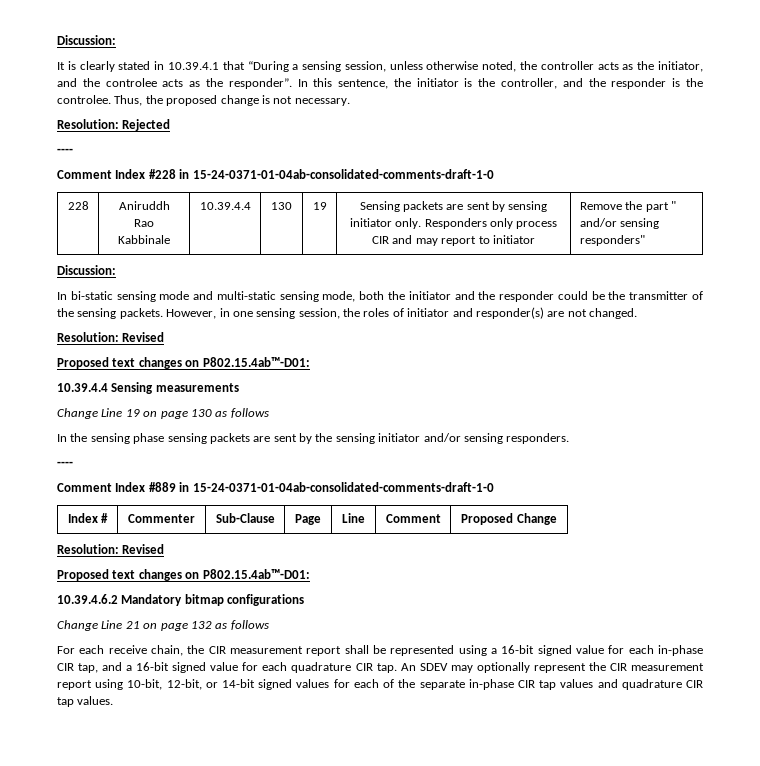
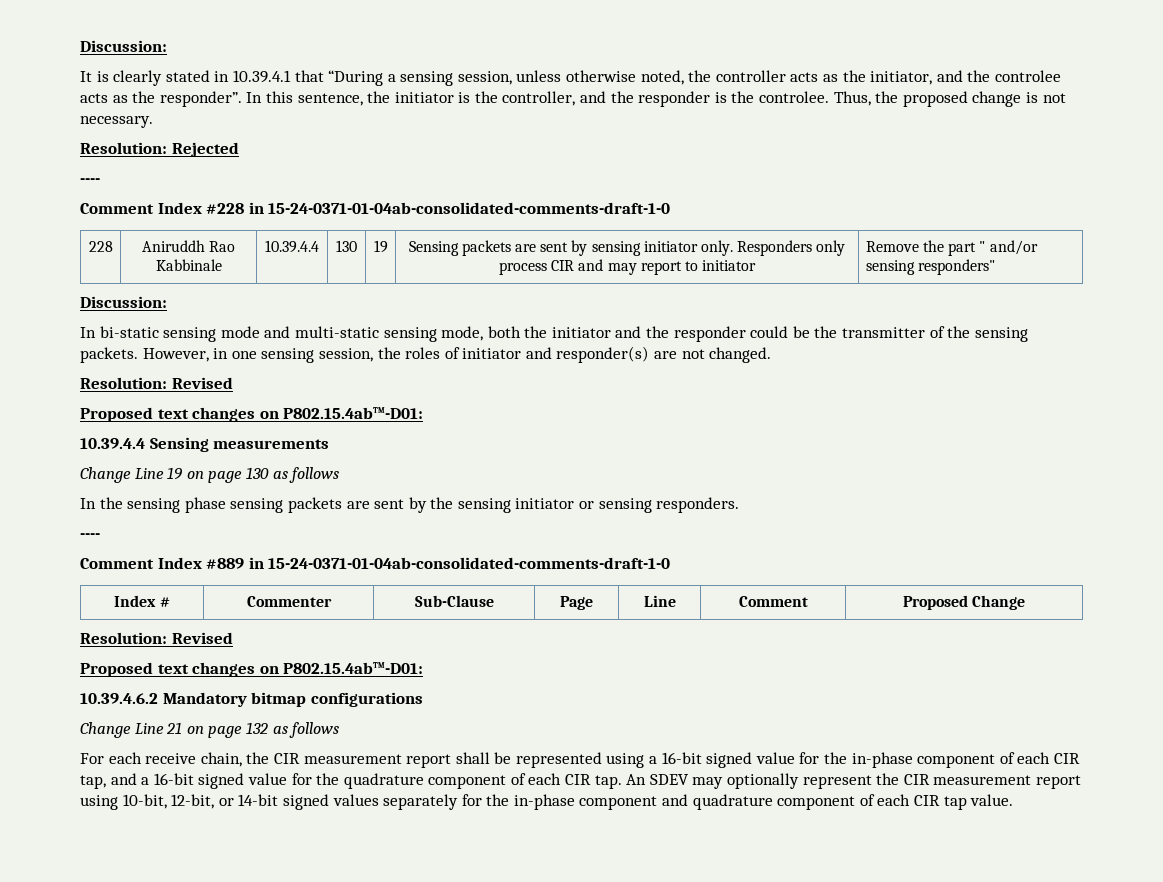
- In the sensing phase sensing packets are sent by the sensing initiator and/or sensing responders.
+ In the sensing phase sensing packets are sent by the sensing initiator or sensing responders.
- For each receive chain, the CIR measurement report shall be represented using a 16-bit signed value for each in-phase CIR tap, and a 16-bit signed value for each quadrature CIR tap.
+ For each receive chain, the CIR measurement report shall be represented using a 16-bit signed value for the in-phase component of each CIR tap, and a 16-bit signed value for the quadrature component of each CIR tap.
- An SDEV may optionally represent the CIR measurement report using 10-bit, 12-bit, or 14-bit signed values for each of the separate in-phase CIR tap values and quadrature CIR tap values.
+ An SDEV may optionally represent the CIR measurement report using 10-bit, 12-bit, or 14-bit signed values separately for the in-phase component and quadrature component of each CIR tap value.

